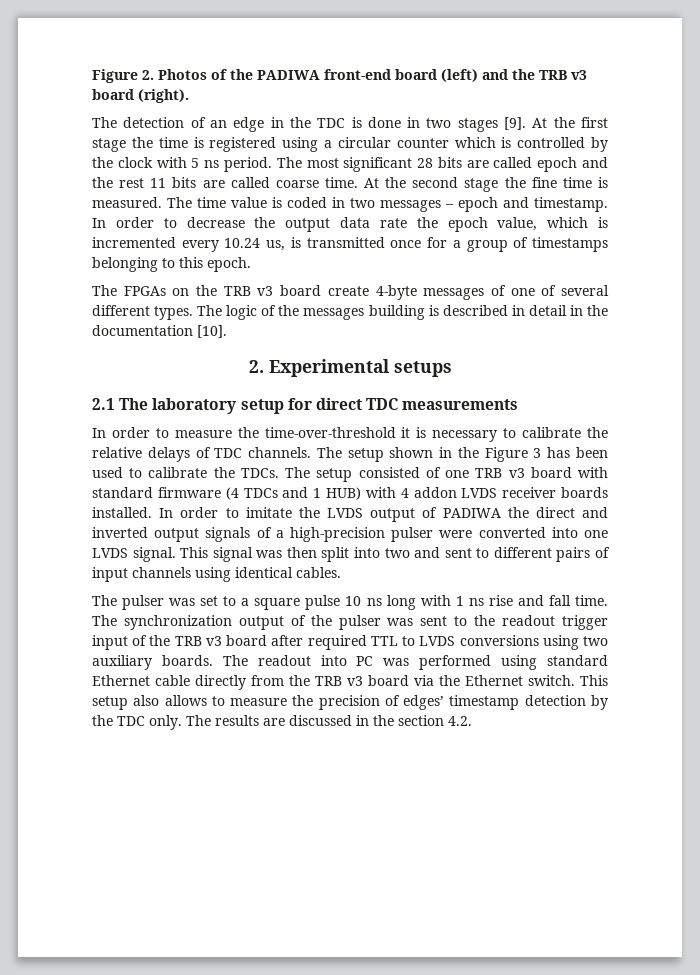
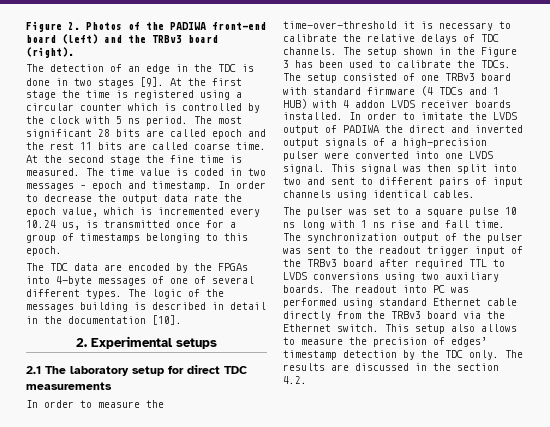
- Figure 2. Photos of the PADIWA front-end board (left) and the TRB v3 board (right).
+ Figure 2. Photos of the PADIWA front-end board (left) and the TRBv3 board (right).
- The FPGAs on the TRB v3 board create 4-byte messages of one of several different types.
+ The TDC data are encoded by the FPGAs into 4-byte messages of one of several different types.
- The setup consisted of one TRB v3 board with standard firmware (4 TDCs and 1 HUB) with 4 addon LVDS receiver boards installed.
+ The setup consisted of one TRBv3 board with standard firmware (4 TDCs and 1 HUB) with 4 addon LVDS receiver boards installed.
- The synchronization output of the pulser was sent to the readout trigger input of the TRB v3 board after required TTL to LVDS conversions using two auxiliary boards.
+ The synchronization output of the pulser was sent to the readout trigger input of the TRBv3 board after required TTL to LVDS conversions using two auxiliary boards.
- The readout into PC was performed using standard Ethernet cable directly from the TRB v3 board via the Ethernet switch.
+ The readout into PC was performed using standard Ethernet cable directly from the TRBv3 board via the Ethernet switch.

